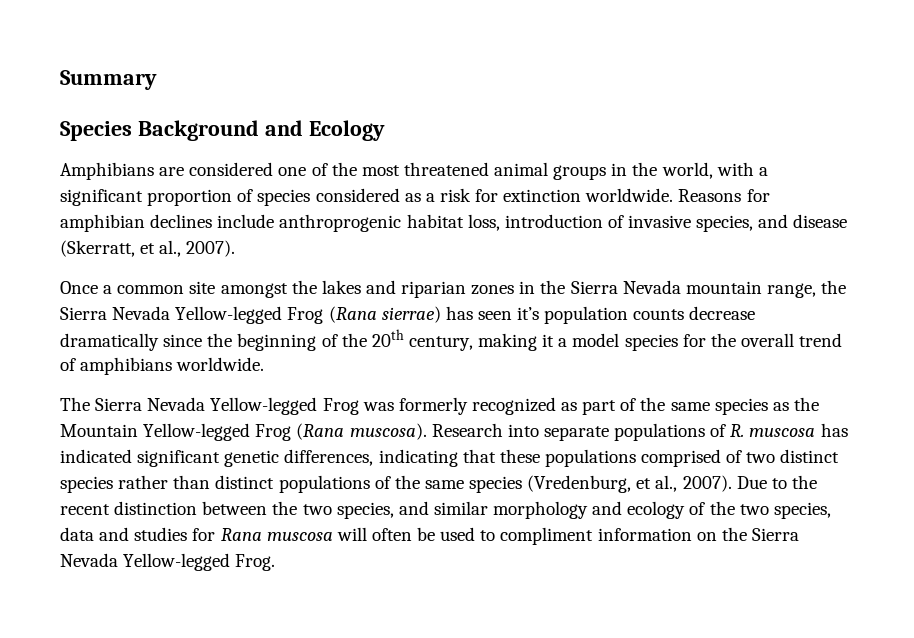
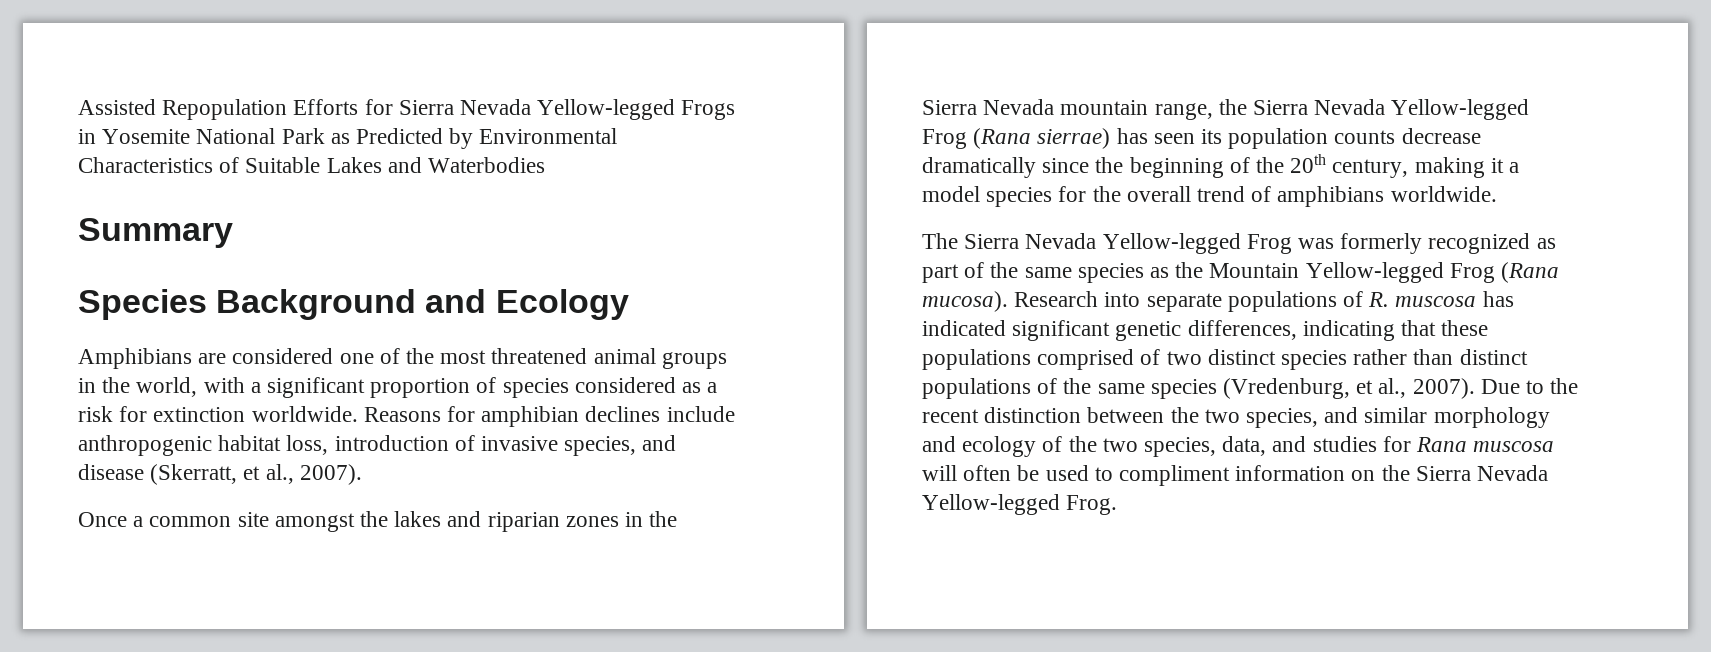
+ Assisted Repopulation Efforts for Sierra Nevada Yellow-legged Frogs in Yosemite National Park as Predicted by Environmental Characteristics of Suitable Lakes and Waterbodies
- Reasons for amphibian declines include anthroprogenic habitat loss, introduction of invasive species, and disease (Skerratt, et al., 2007).
+ Reasons for amphibian declines include anthropogenic habitat loss, introduction of invasive species, and disease (Skerratt, et al., 2007).
- Once a common site amongst the lakes and riparian zones in the Sierra Nevada mountain range, the Sierra Nevada Yellow-legged Frog (Rana sierrae) has seen it’s population counts decrease dramatically since the beginning of the 20th century, making it a model species for the overall trend of amphibians worldwide.
+ Once a common site amongst the lakes and riparian zones in the Sierra Nevada mountain range, the Sierra Nevada Yellow-legged Frog (Rana sierrae) has seen its population counts decrease dramatically since the beginning of the 20th century, making it a model species for the overall trend of amphibians worldwide.
- The Sierra Nevada Yellow-legged Frog was formerly recognized as part of the same species as the Mountain Yellow-legged Frog (Rana muscosa).
+ The Sierra Nevada Yellow-legged Frog was formerly recognized as part of the same species as the Mountain Yellow-legged Frog (Rana mucosa).
- Due to the recent distinction between the two species, and similar morphology and ecology of the two species, data and studies for Rana muscosa will often be used to compliment information on the Sierra Nevada Yellow-legged Frog.
+ Due to the recent distinction between the two species, and similar morphology and ecology of the two species, data, and studies for Rana muscosa will often be used to compliment information on the Sierra Nevada Yellow-legged Frog.

